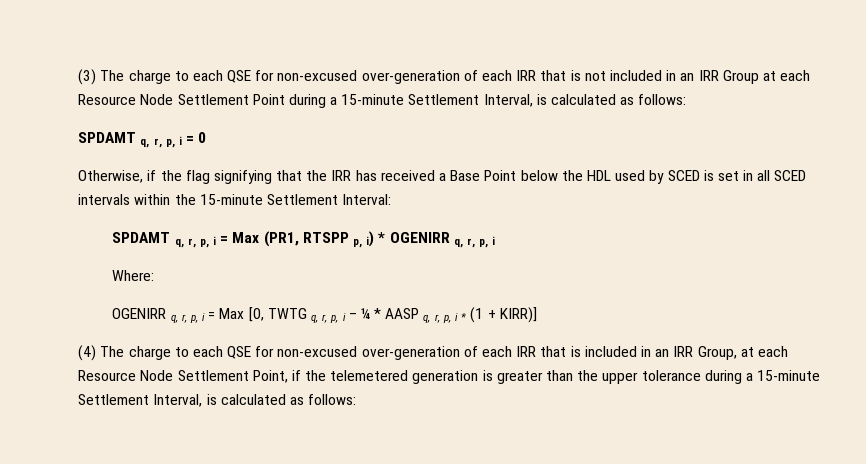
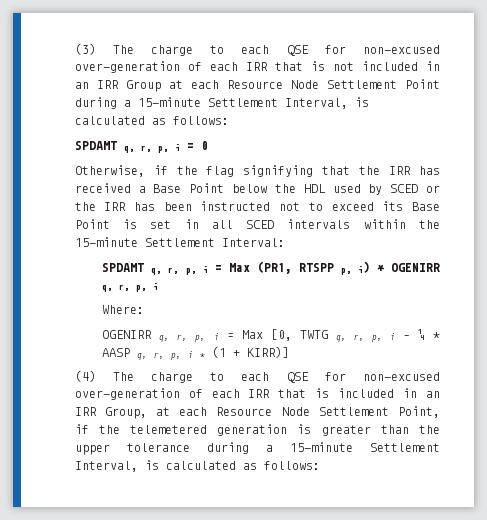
- Otherwise, if the flag signifying that the IRR has received a Base Point below the HDL used by SCED is set in all SCED intervals within the 15-minute Settlement Interval:
+ Otherwise, if the flag signifying that the IRR has received a Base Point below the HDL used by SCED or the IRR has been instructed not to exceed its Base Point is set in all SCED intervals within the 15-minute Settlement Interval:

